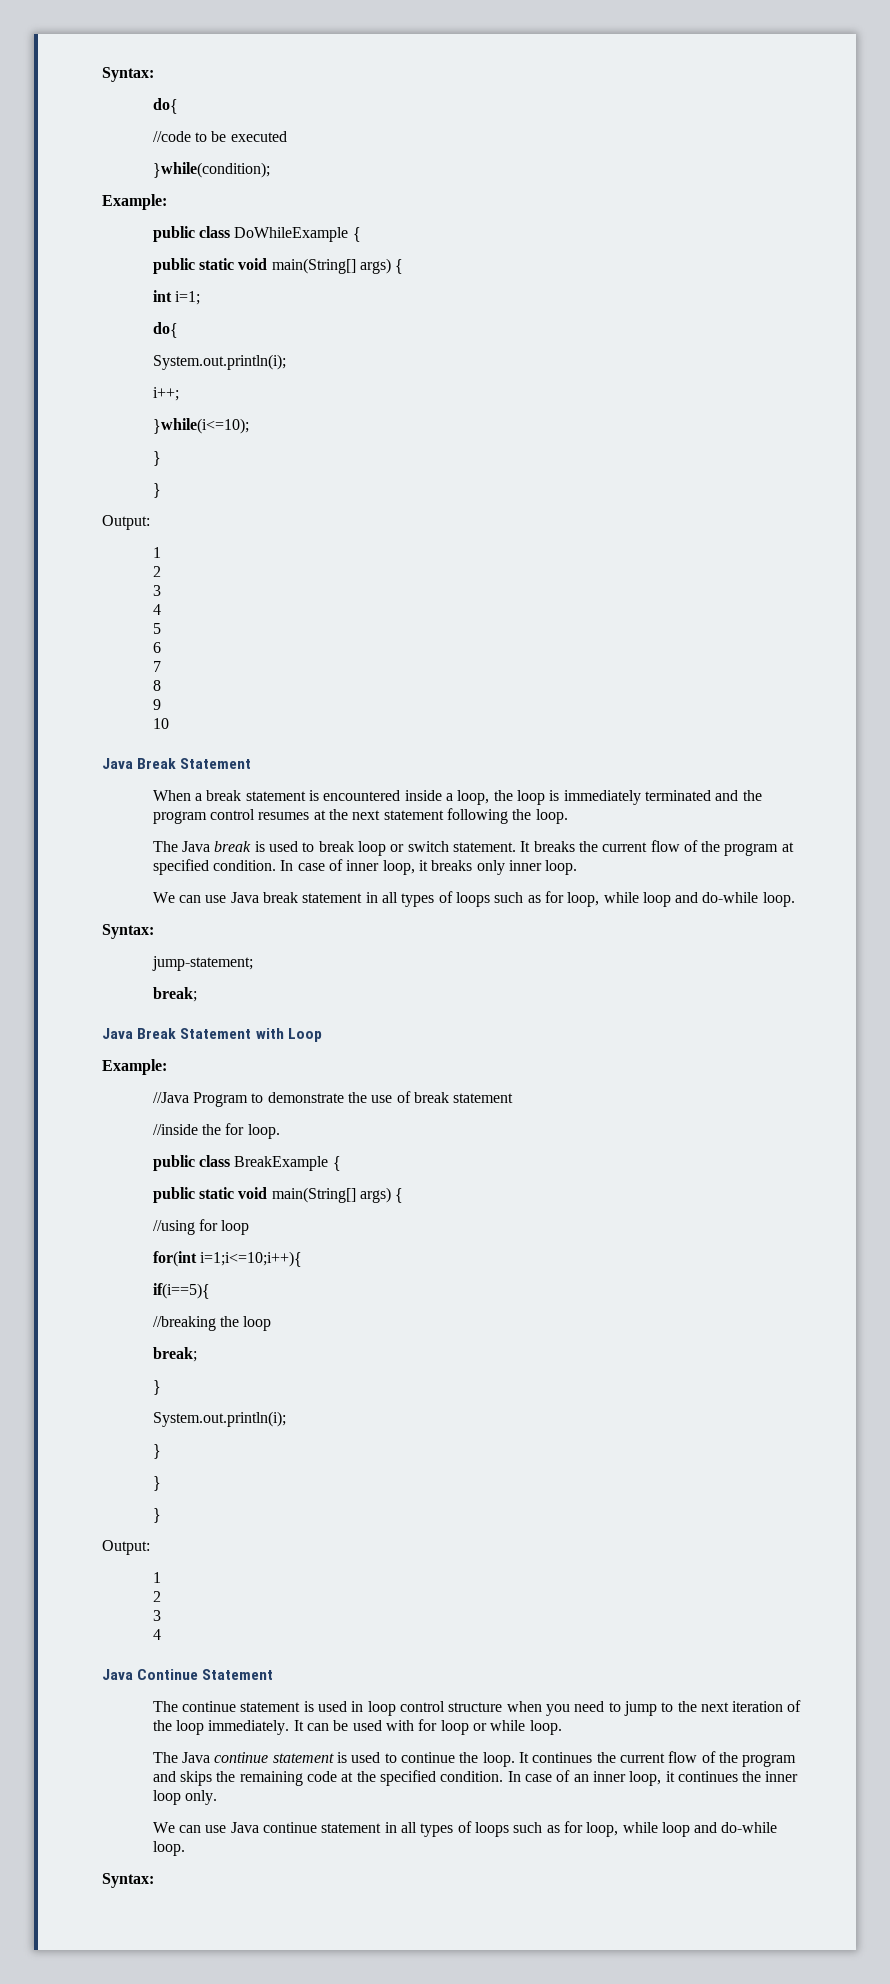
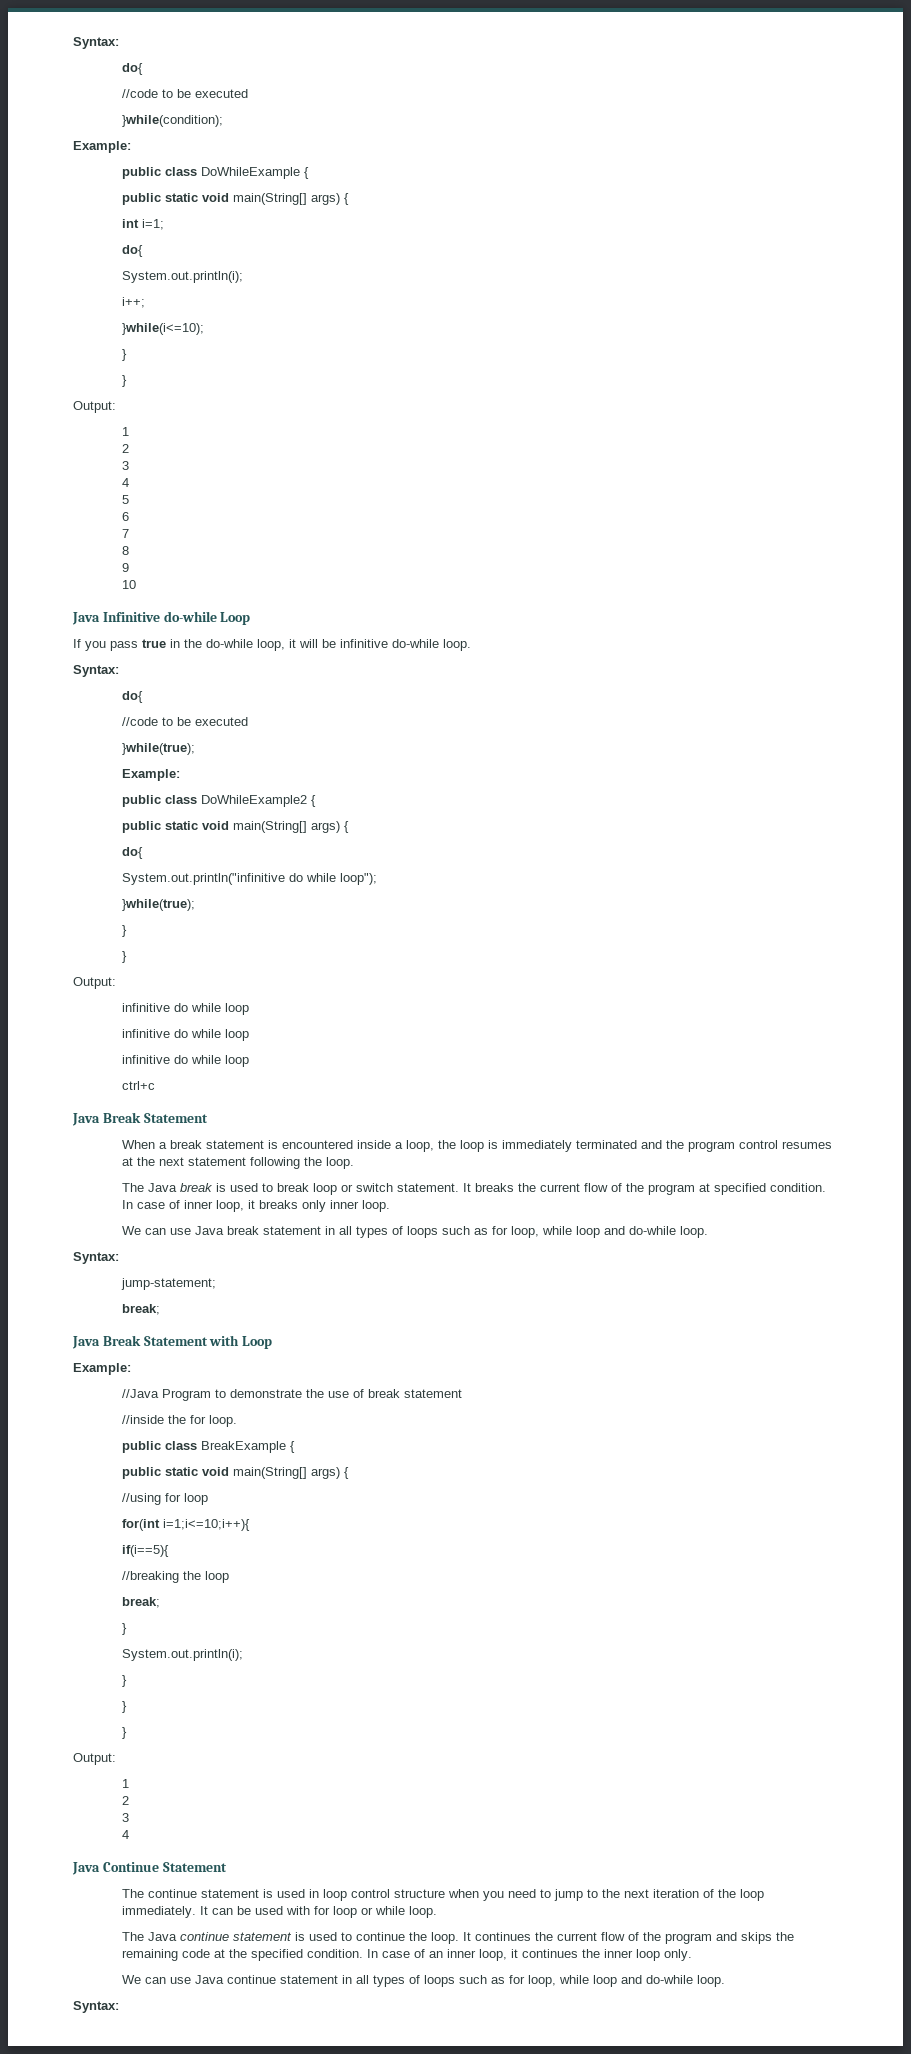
+ Java Infinitive do-while Loop
+ If you pass true in the do-while loop, it will be infinitive do-while loop.
+ Syntax:
+ do{
+ //code to be executed
+ }while(true);
+ Example:
+ public class DoWhileExample2 {
+ public static void main(String[] args) {
+ do{
+ System.out.println("infinitive do while loop");
+ }while(true);
+ }
+ }
+ Output:
+ infinitive do while loop
+ infinitive do while loop
+ infinitive do while loop
+ ctrl+c

